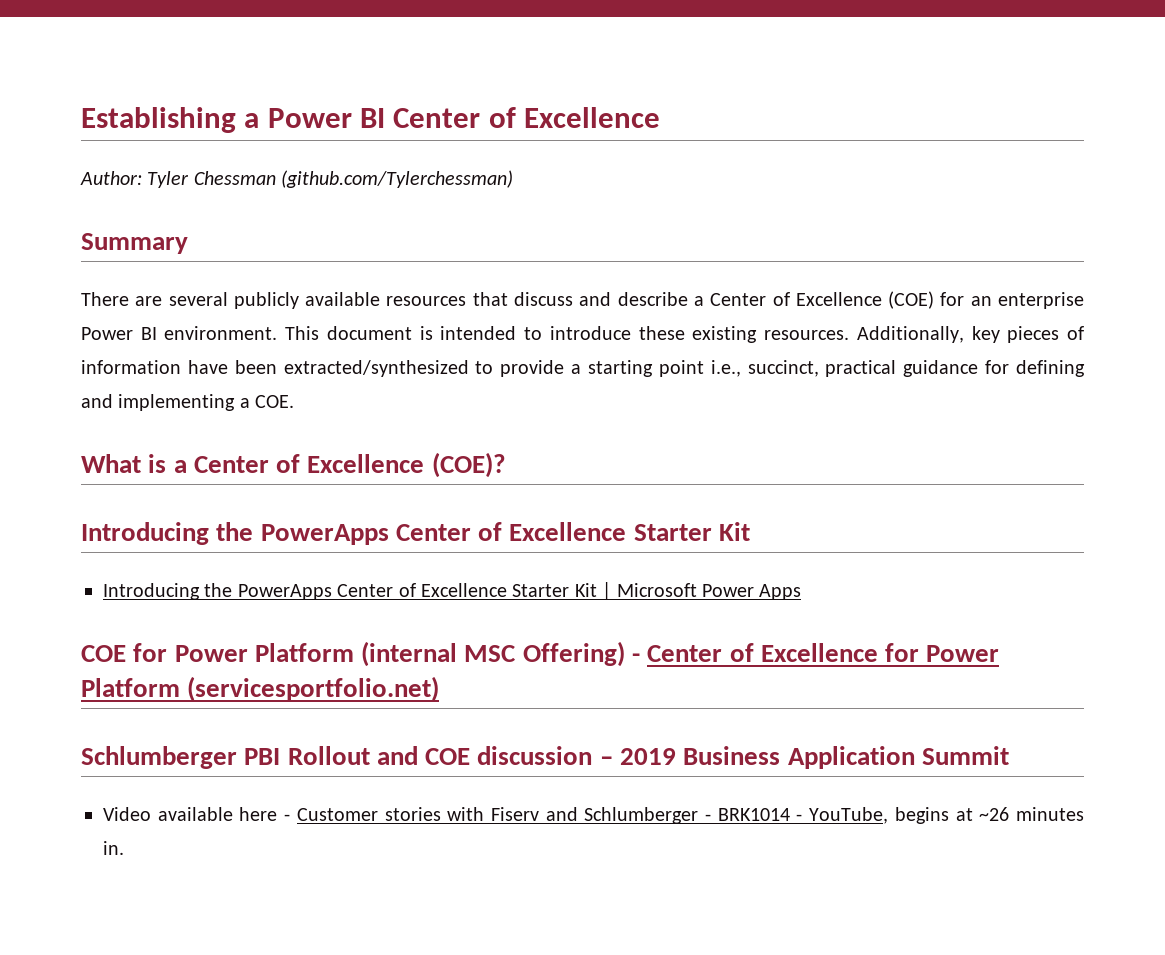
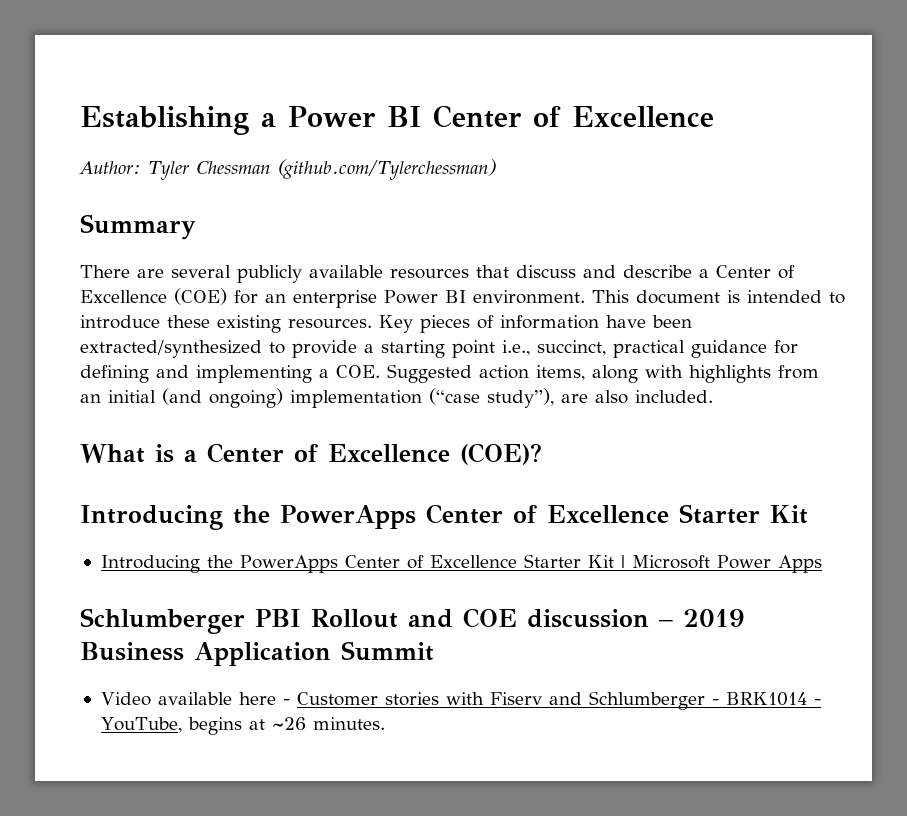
- Additionally, key pieces of information have been extracted/synthesized to provide a starting point i.e., succinct, practical guidance for defining and implementing a COE.
+ Key pieces of information have been extracted/synthesized to provide a starting point i.e., succinct, practical guidance for defining and implementing a COE. Suggested action items, along with highlights from an initial (and ongoing) implementation (“case study”), are also included.
- COE for Power Platform (internal MSC Offering) - Center of Excellence for Power Platform (servicesportfolio.net)
- Video available here - Customer stories with Fiserv and Schlumberger - BRK1014 - YouTube, begins at ~26 minutes in.
+ Video available here - Customer stories with Fiserv and Schlumberger - BRK1014 - YouTube, begins at ~26 minutes.

